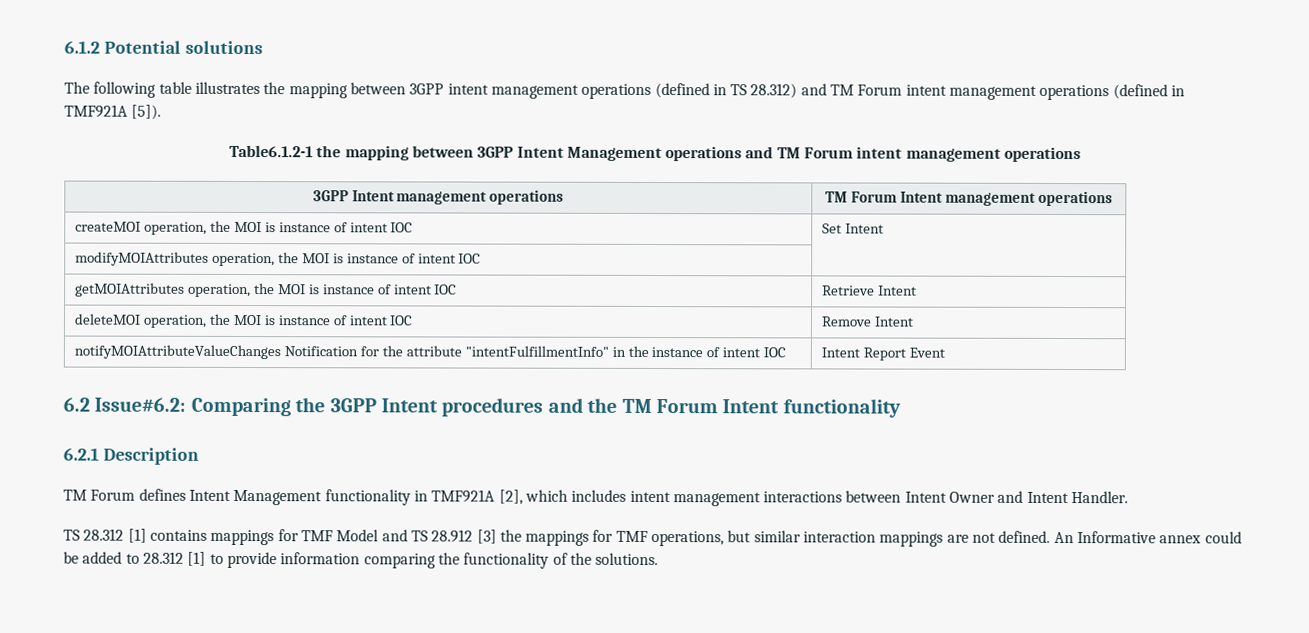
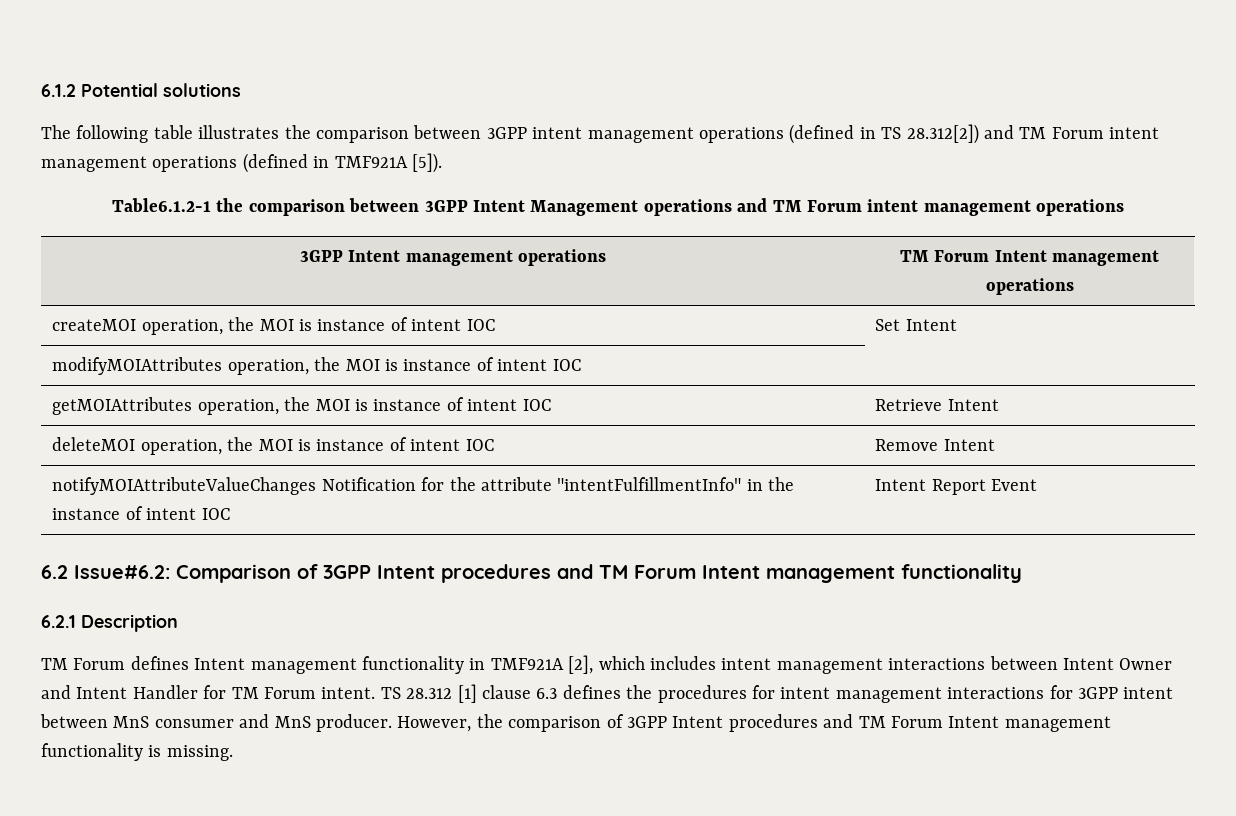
- The following table illustrates the mapping between 3GPP intent management operations (defined in TS 28.312) and TM Forum intent management operations (defined in TMF921A [5]).
+ The following table illustrates the comparison between 3GPP intent management operations (defined in TS 28.312[2]) and TM Forum intent management operations (defined in TMF921A [5]).
- Table6.1.2-1 the mapping between 3GPP Intent Management operations and TM Forum intent management operations
+ Table6.1.2-1 the comparison between 3GPP Intent Management operations and TM Forum intent management operations
- 6.2 Issue#6.2: Comparing the 3GPP Intent procedures and the TM Forum Intent functionality
+ 6.2 Issue#6.2: Comparison of 3GPP Intent procedures and TM Forum Intent management functionality
- TM Forum defines Intent Management functionality in TMF921A [2], which includes intent management interactions between Intent Owner and Intent Handler.
- TS 28.312 [1] contains mappings for TMF Model and TS 28.912 [3] the mappings for TMF operations, but similar interaction mappings are not defined. An Informative annex could be added to 28.312 [1] to provide information comparing the functionality of the solutions.
+ TM Forum defines Intent management functionality in TMF921A [2], which includes intent management interactions between Intent Owner and Intent Handler for TM Forum intent. TS 28.312 [1] clause 6.3 defines the procedures for intent management interactions for 3GPP intent between MnS consumer and MnS producer. However, the comparison of 3GPP Intent procedures and TM Forum Intent management functionality is missing.

